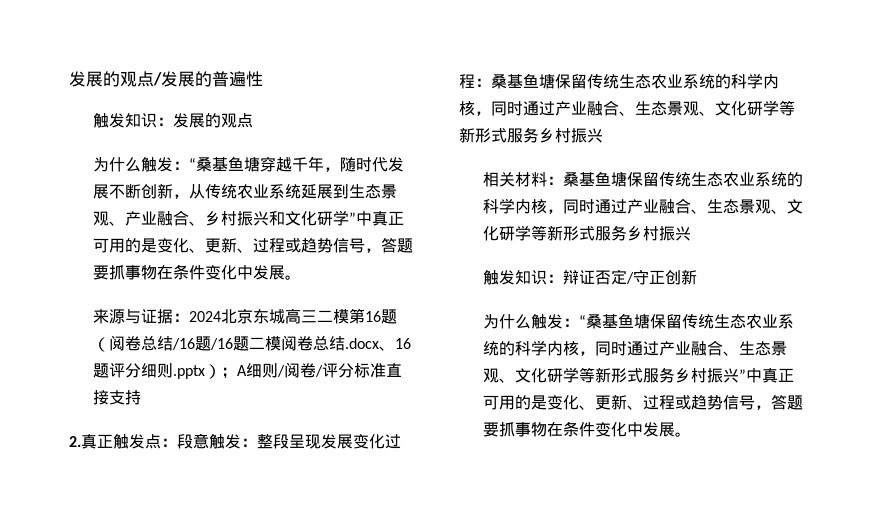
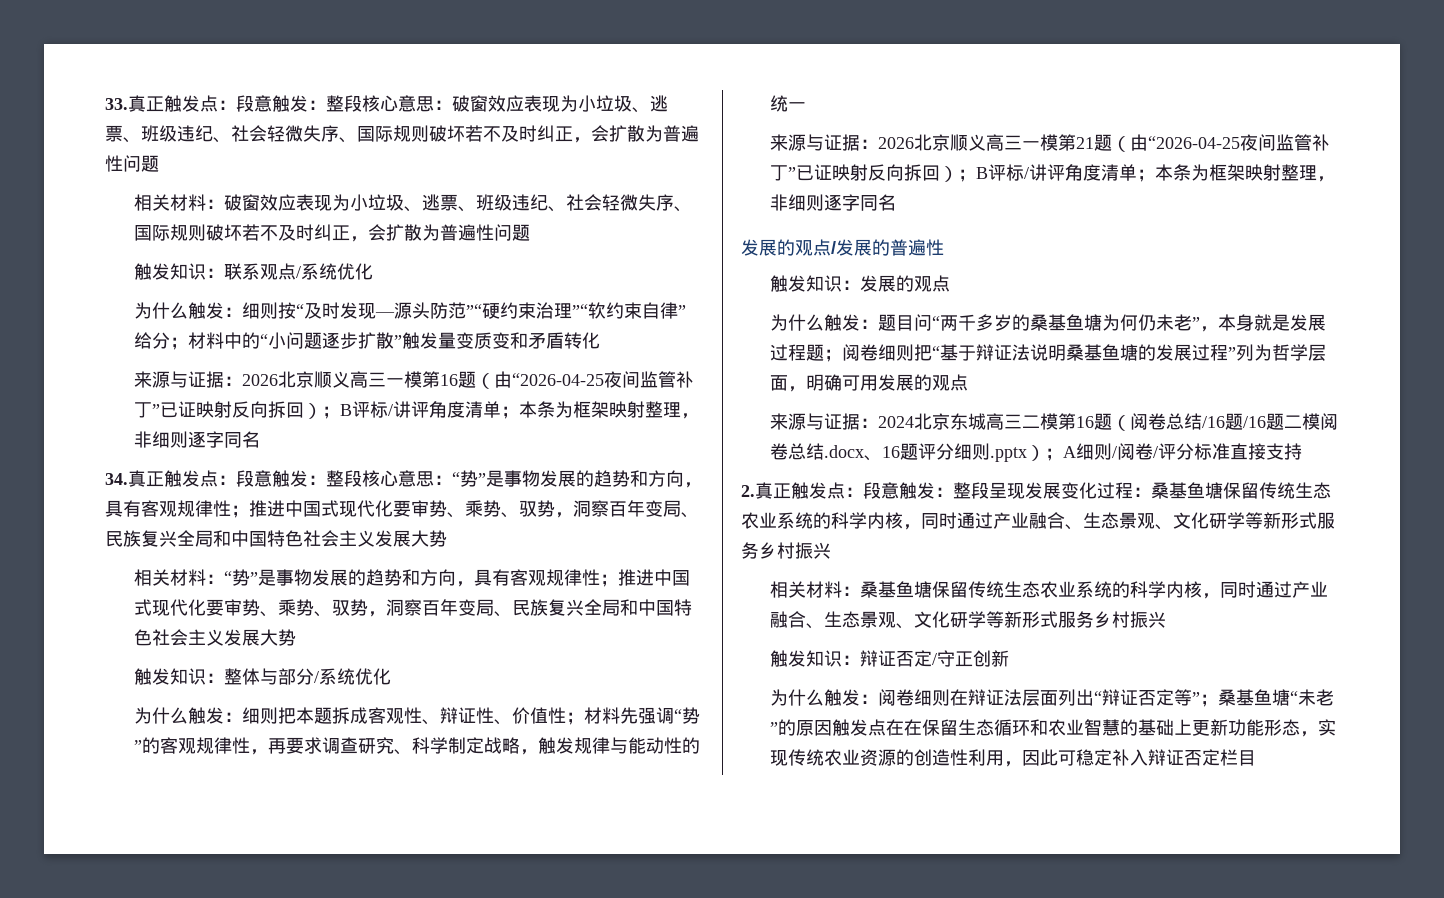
+ 33.真正触发点：段意触发：整段核心意思：破窗效应表现为小垃圾、逃票、班级违纪、社会轻微失序、国际规则破坏若不及时纠正，会扩散为普遍性问题
+ 相关材料：破窗效应表现为小垃圾、逃票、班级违纪、社会轻微失序、国际规则破坏若不及时纠正，会扩散为普遍性问题
+ 触发知识：联系观点/系统优化
+ 为什么触发：细则按“及时发现—源头防范”“硬约束治理”“软约束自律”给分；材料中的“小问题逐步扩散”触发量变质变和矛盾转化
+ 来源与证据：2026北京顺义高三一模第16题（由“2026-04-25夜间监管补丁”已证映射反向拆回）；B评标/讲评角度清单；本条为框架映射整理，非细则逐字同名
+ 34.真正触发点：段意触发：整段核心意思：“势”是事物发展的趋势和方向，具有客观规律性；推进中国式现代化要审势、乘势、驭势，洞察百年变局、民族复兴全局和中国特色社会主义发展大势
+ 相关材料：“势”是事物发展的趋势和方向，具有客观规律性；推进中国式现代化要审势、乘势、驭势，洞察百年变局、民族复兴全局和中国特色社会主义发展大势
+ 触发知识：整体与部分/系统优化
+ 为什么触发：细则把本题拆成客观性、辩证性、价值性；材料先强调“势”的客观规律性，再要求调查研究、科学制定战略，触发规律与能动性的统一
+ 来源与证据：2026北京顺义高三一模第21题（由“2026-04-25夜间监管补丁”已证映射反向拆回）；B评标/讲评角度清单；本条为框架映射整理，非细则逐字同名
- 为什么触发：“桑基鱼塘穿越千年，随时代发展不断创新，从传统农业系统延展到生态景观、产业融合、乡村振兴和文化研学”中真正可用的是变化、更新、过程或趋势信号，答题要抓事物在条件变化中发展。
+ 为什么触发：题目问“两千多岁的桑基鱼塘为何仍未老”，本身就是发展过程题；阅卷细则把“基于辩证法说明桑基鱼塘的发展过程”列为哲学层面，明确可用发展的观点
- 为什么触发：“桑基鱼塘保留传统生态农业系统的科学内核，同时通过产业融合、生态景观、文化研学等新形式服务乡村振兴”中真正可用的是变化、更新、过程或趋势信号，答题要抓事物在条件变化中发展。
+ 为什么触发：阅卷细则在辩证法层面列出“辩证否定等”；桑基鱼塘“未老”的原因触发点在在保留生态循环和农业智慧的基础上更新功能形态，实现传统农业资源的创造性利用，因此可稳定补入辩证否定栏目

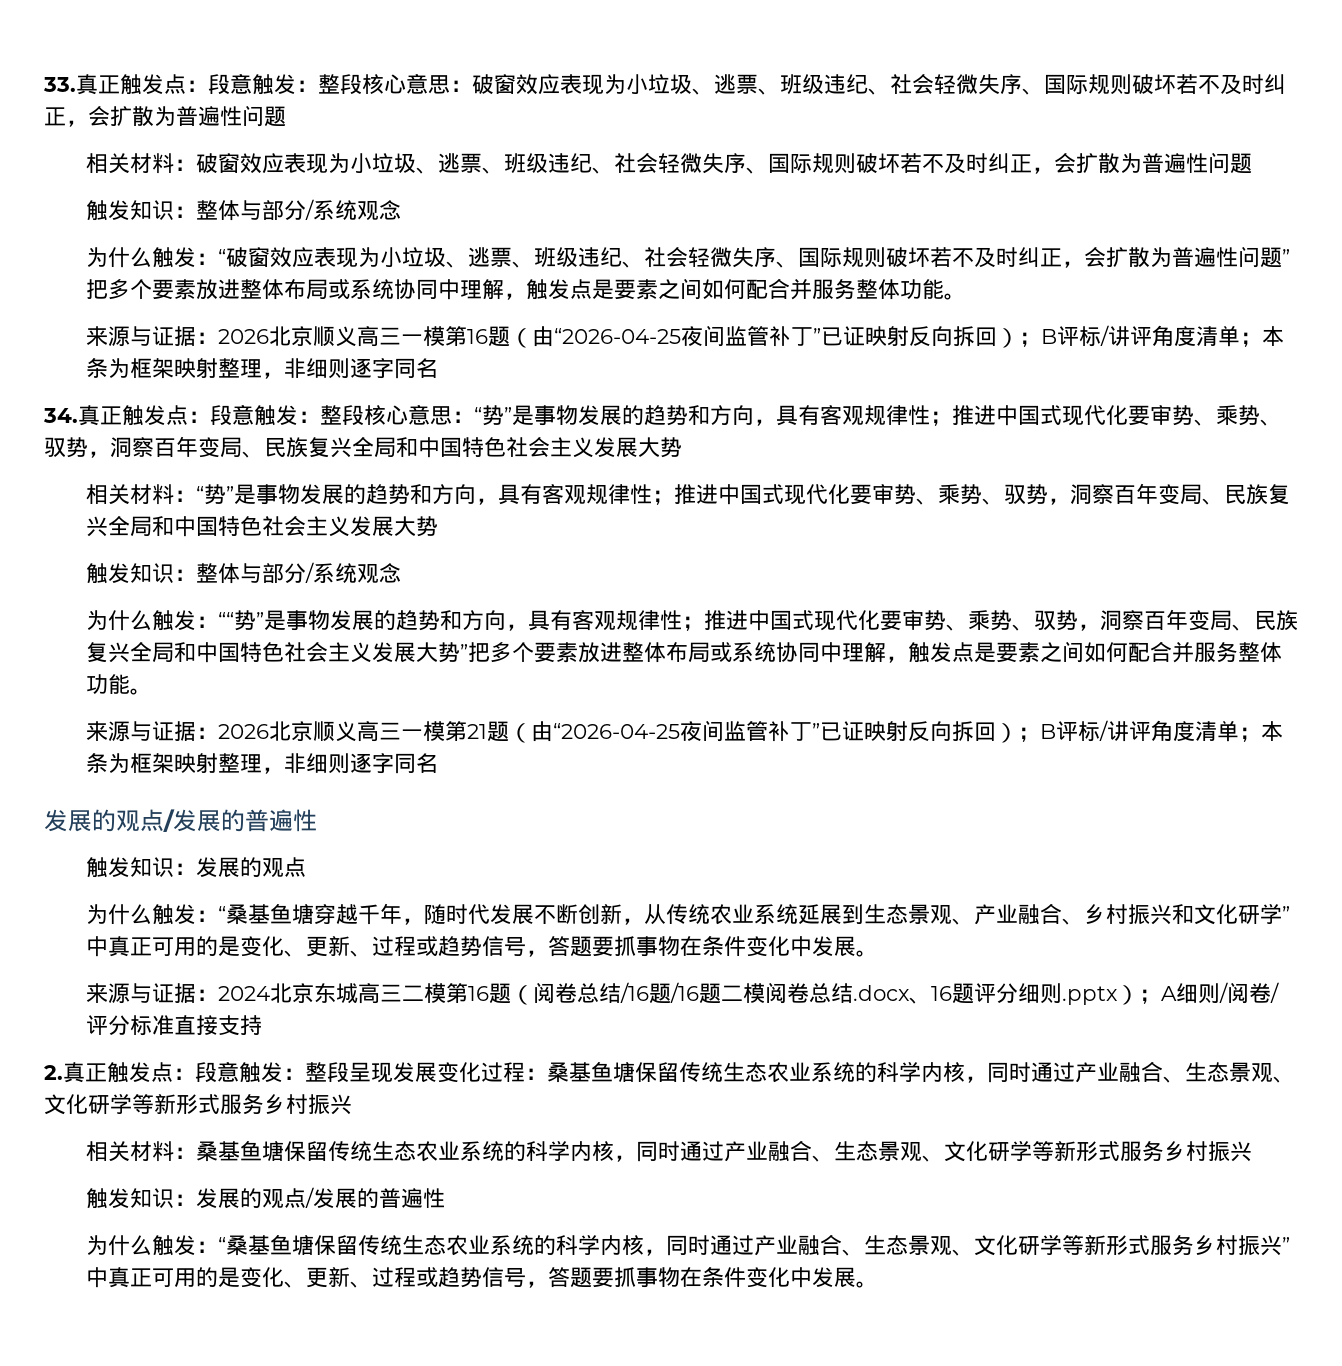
  相关材料：破窗效应表现为小垃圾、逃票、班级违纪、社会轻微失序、国际规则破坏若不及时纠正，会扩散为普遍性问题
- 触发知识：联系观点/系统优化
- 为什么触发：细则按“及时发现—源头防范”“硬约束治理”“软约束自律”给分；材料中的“小问题逐步扩散”触发量变质变和矛盾转化
+ 触发知识：整体与部分/系统观念
+ 为什么触发：“破窗效应表现为小垃圾、逃票、班级违纪、社会轻微失序、国际规则破坏若不及时纠正，会扩散为普遍性问题”把多个要素放进整体布局或系统协同中理解，触发点是要素之间如何配合并服务整体功能。
  相关材料：“势”是事物发展的趋势和方向，具有客观规律性；推进中国式现代化要审势、乘势、驭势，洞察百年变局、民族复兴全局和中国特色社会主义发展大势
- 触发知识：整体与部分/系统优化
- 为什么触发：细则把本题拆成客观性、辩证性、价值性；材料先强调“势”的客观规律性，再要求调查研究、科学制定战略，触发规律与能动性的统一
+ 触发知识：整体与部分/系统观念
+ 为什么触发：““势”是事物发展的趋势和方向，具有客观规律性；推进中国式现代化要审势、乘势、驭势，洞察百年变局、民族复兴全局和中国特色社会主义发展大势”把多个要素放进整体布局或系统协同中理解，触发点是要素之间如何配合并服务整体功能。
- 为什么触发：题目问“两千多岁的桑基鱼塘为何仍未老”，本身就是发展过程题；阅卷细则把“基于辩证法说明桑基鱼塘的发展过程”列为哲学层面，明确可用发展的观点
+ 为什么触发：“桑基鱼塘穿越千年，随时代发展不断创新，从传统农业系统延展到生态景观、产业融合、乡村振兴和文化研学”中真正可用的是变化、更新、过程或趋势信号，答题要抓事物在条件变化中发展。
- 触发知识：辩证否定/守正创新
- 为什么触发：阅卷细则在辩证法层面列出“辩证否定等”；桑基鱼塘“未老”的原因触发点在在保留生态循环和农业智慧的基础上更新功能形态，实现传统农业资源的创造性利用，因此可稳定补入辩证否定栏目
+ 触发知识：发展的观点/发展的普遍性
+ 为什么触发：“桑基鱼塘保留传统生态农业系统的科学内核，同时通过产业融合、生态景观、文化研学等新形式服务乡村振兴”中真正可用的是变化、更新、过程或趋势信号，答题要抓事物在条件变化中发展。

